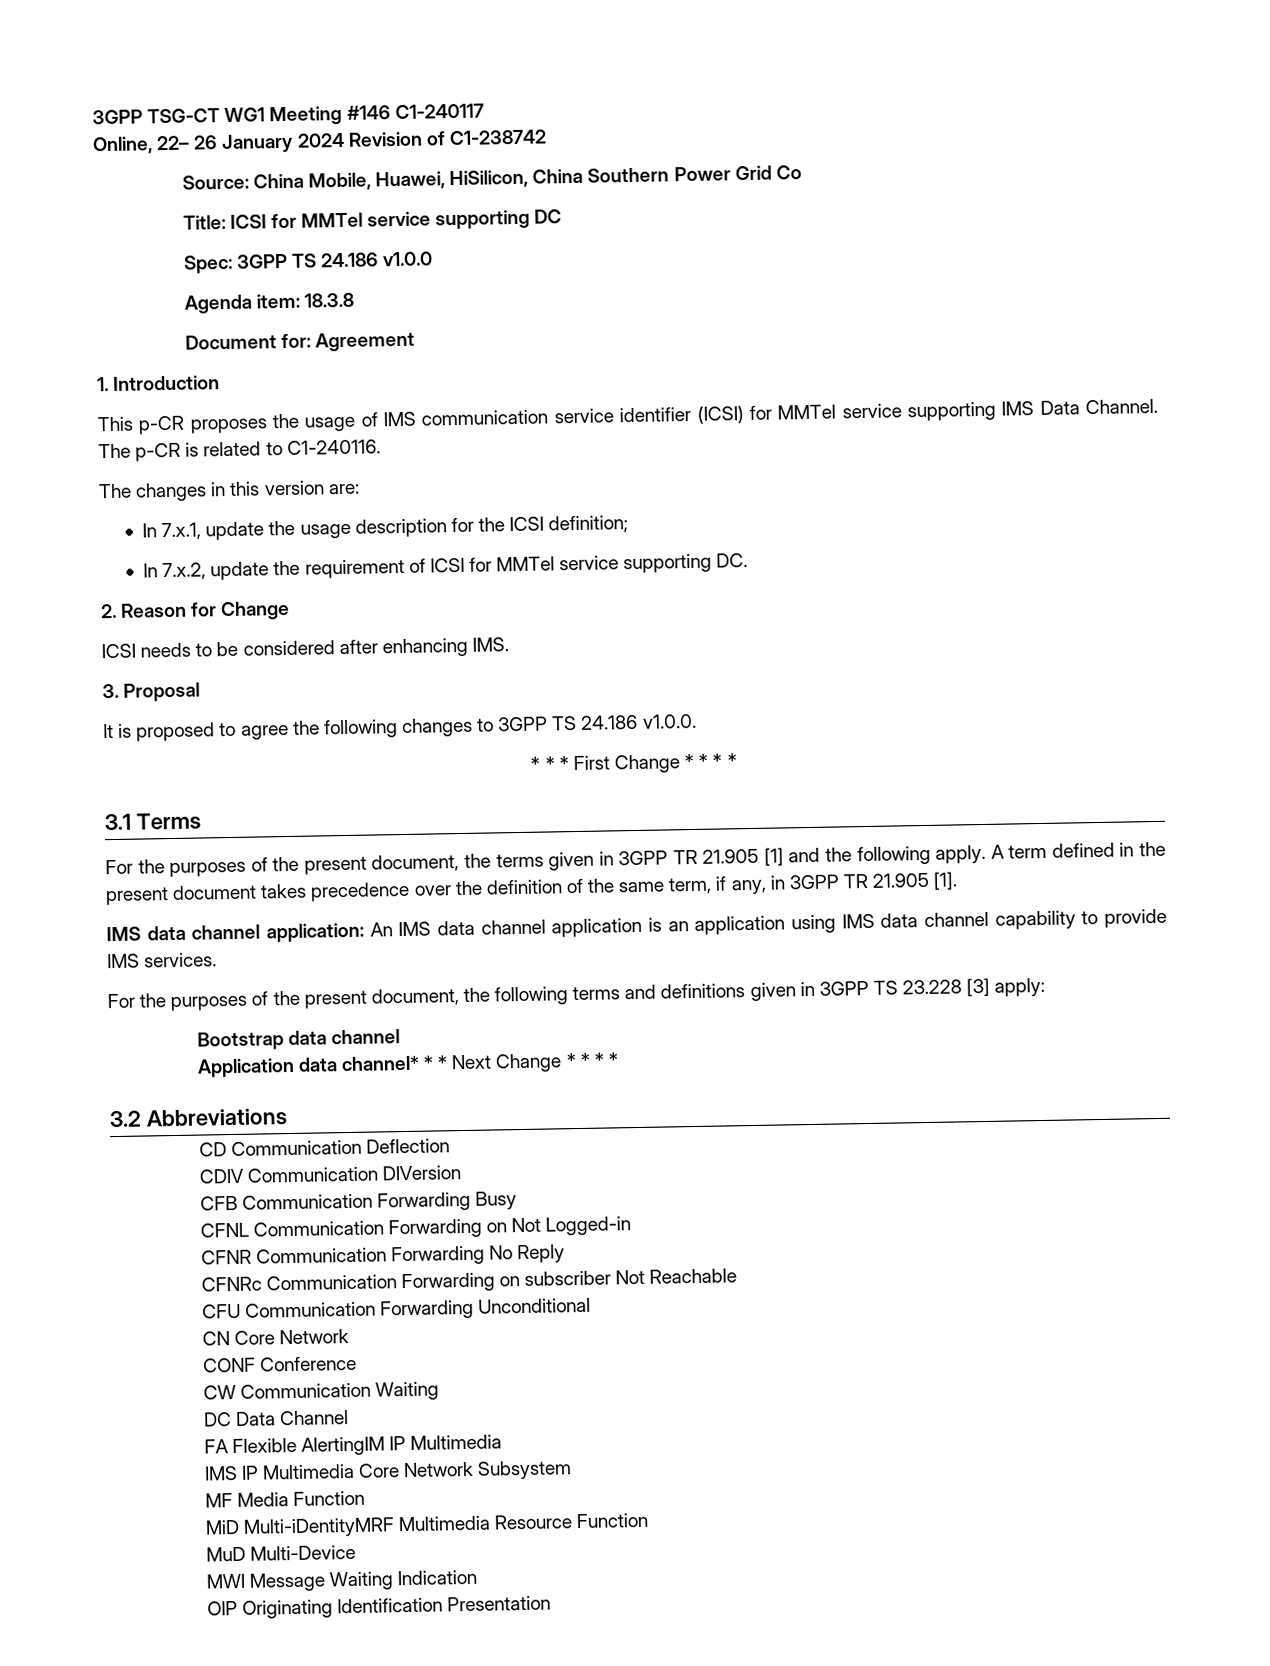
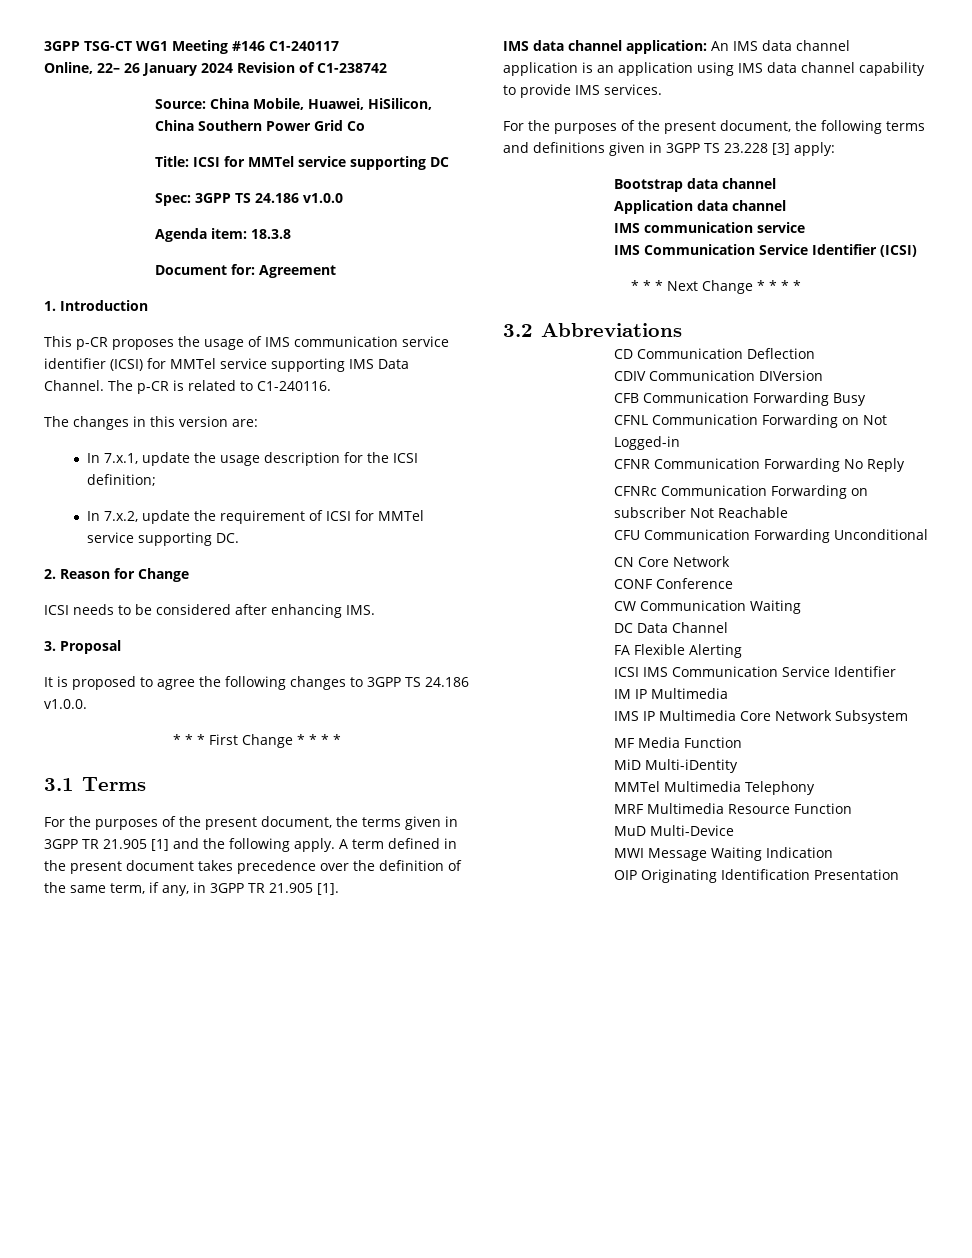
- Application data channel* * * Next Change * * * *
+ Application data channel
+ IMS communication service
+ IMS Communication Service Identifier (ICSI)
+ * * * Next Change * * * *
- FA Flexible AlertingIM IP Multimedia
+ FA Flexible Alerting
+ ICSI IMS Communication Service Identifier
+ IM IP Multimedia
- MiD Multi-iDentityMRF Multimedia Resource Function
+ MiD Multi-iDentity
+ MMTel Multimedia Telephony
+ MRF Multimedia Resource Function

